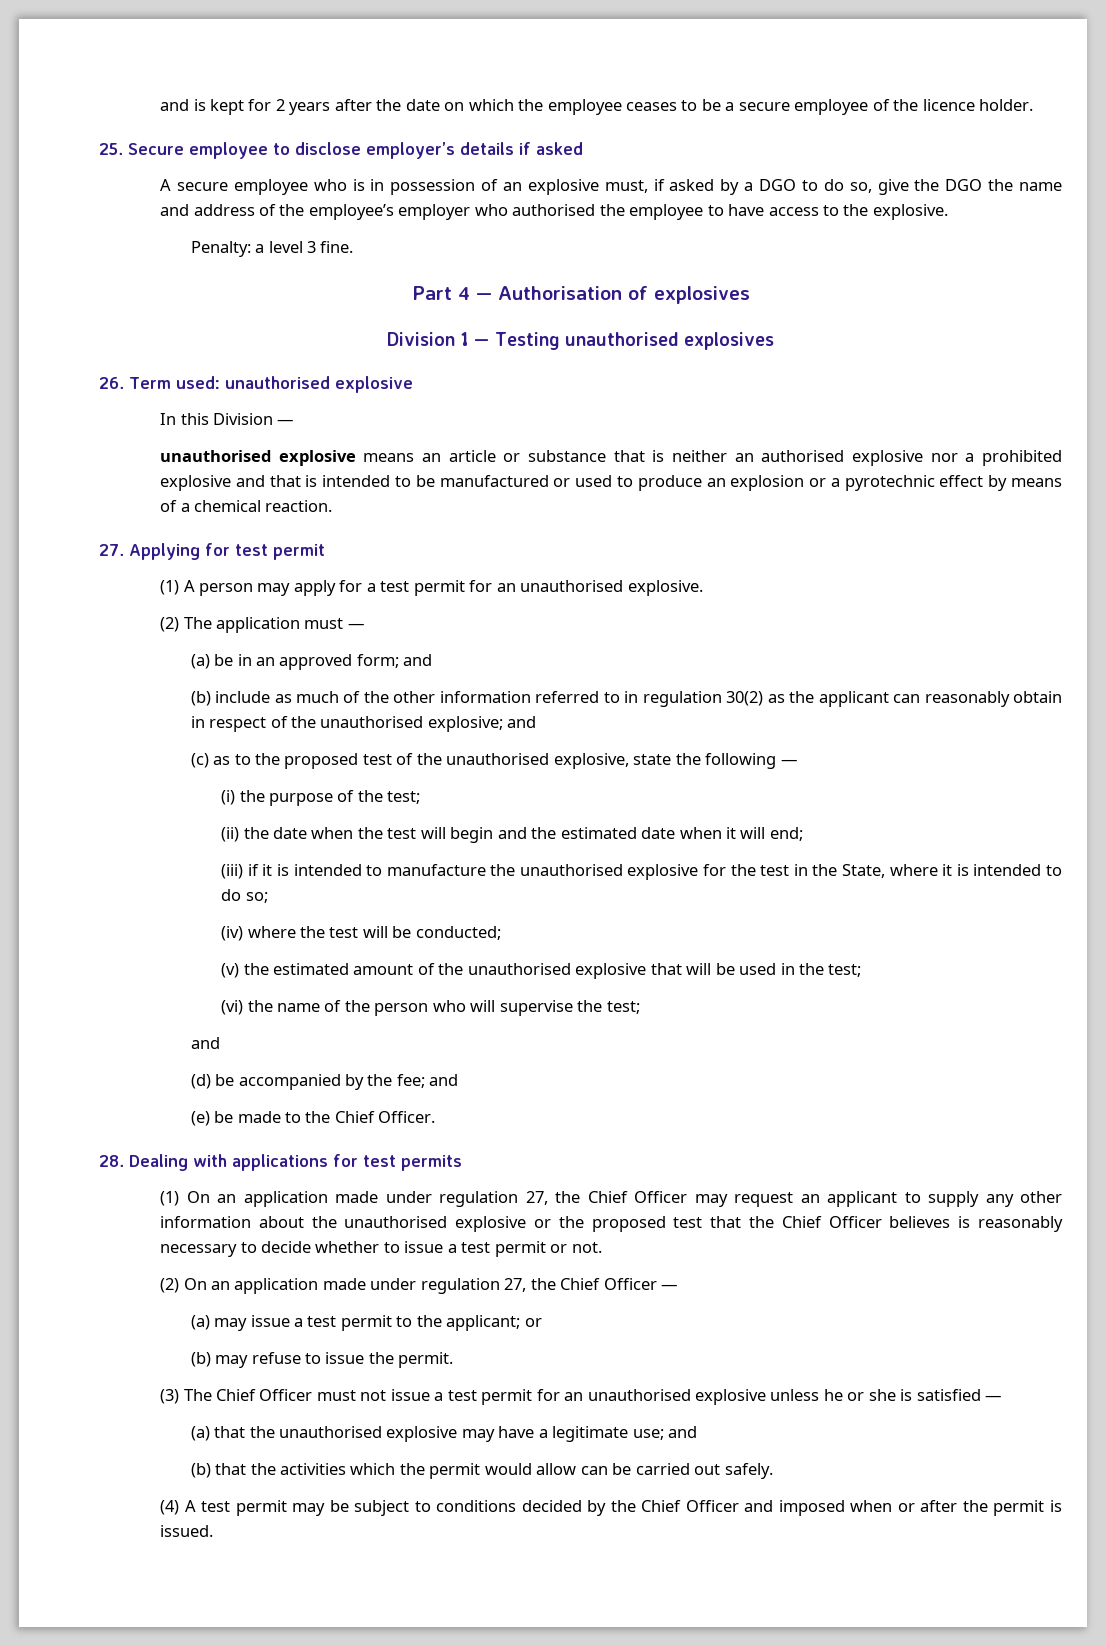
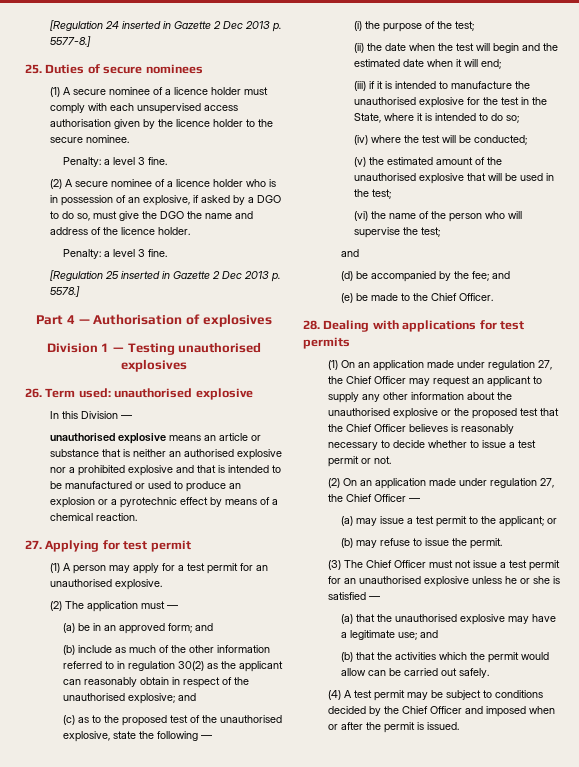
- and is kept for 2 years after the date on which the employee ceases to be a secure employee of the licence holder.
- 25. Secure employee to disclose employer’s details if asked
- A secure employee who is in possession of an explosive must, if asked by a DGO to do so, give the DGO the name and address of the employee’s employer who authorised the employee to have access to the explosive.
+ [Regulation 24 inserted in Gazette 2 Dec 2013 p. 5577-8.]
+ 25. Duties of secure nominees
+ (1) A secure nominee of a licence holder must comply with each unsupervised access authorisation given by the licence holder to the secure nominee.
  Penalty: a level 3 fine.
+ (2) A secure nominee of a licence holder who is in possession of an explosive, if asked by a DGO to do so, must give the DGO the name and address of the licence holder.
+ Penalty: a level 3 fine.
+ [Regulation 25 inserted in Gazette 2 Dec 2013 p. 5578.]

